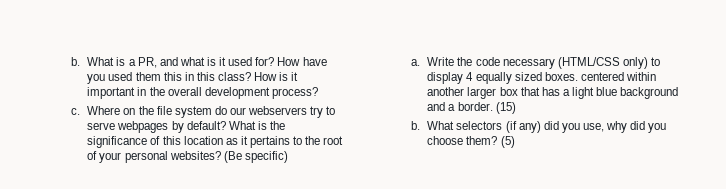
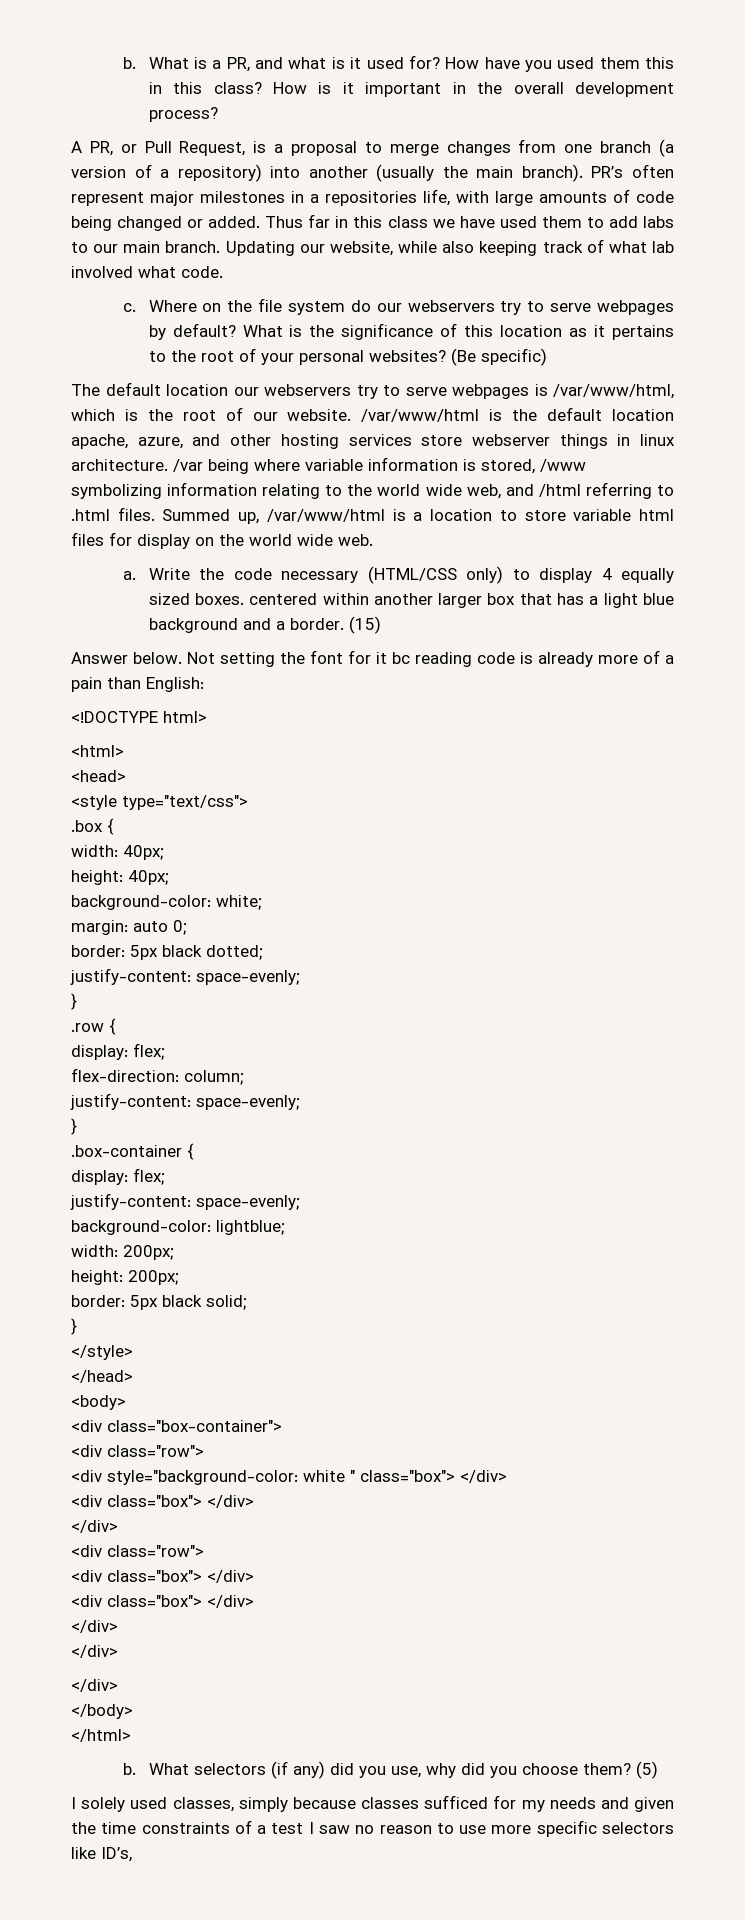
+ A PR, or Pull Request, is a proposal to merge changes from one branch (a version of a repository) into another (usually the main branch). PR’s often represent major milestones in a repositories life, with large amounts of code being changed or added. Thus far in this class we have used them to add labs to our main branch. Updating our website, while also keeping track of what lab involved what code.
+ The default location our webservers try to serve webpages is /var/www/html, which is the root of our website. /var/www/html is the default location apache, azure, and other hosting services store webserver things in linux architecture. /var being where variable information is stored, /www symbolizing information relating to the world wide web, and /html referring to .html files. Summed up, /var/www/html is a location to store variable html files for display on the world wide web.
+ Answer below. Not setting the font for it bc reading code is already more of a pain than English:
+ <!DOCTYPE html>
+ <html>
+ <head>
+ <style type="text/css">
+ .box {
+ width: 40px;
+ height: 40px;
+ background-color: white;
+ margin: auto 0;
+ border: 5px black dotted;
+ justify-content: space-evenly;
+ }
+ .row {
+ display: flex;
+ flex-direction: column;
+ justify-content: space-evenly;
+ }
+ .box-container {
+ display: flex;
+ justify-content: space-evenly;
+ background-color: lightblue;
+ width: 200px;
+ height: 200px;
+ border: 5px black solid;
+ }
+ </style>
+ </head>
+ <body>
+ <div class="box-container">
+ <div class="row">
+ <div style="background-color: white " class="box"> </div>
+ <div class="box"> </div>
+ </div>
+ <div class="row">
+ <div class="box"> </div>
+ <div class="box"> </div>
+ </div>
+ </div>
+ </div>
+ </body>
+ </html>
+ I solely used classes, simply because classes sufficed for my needs and given the time constraints of a test I saw no reason to use more specific selectors like ID’s,

